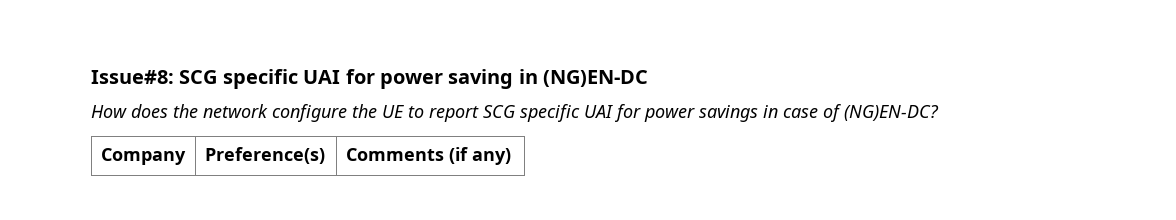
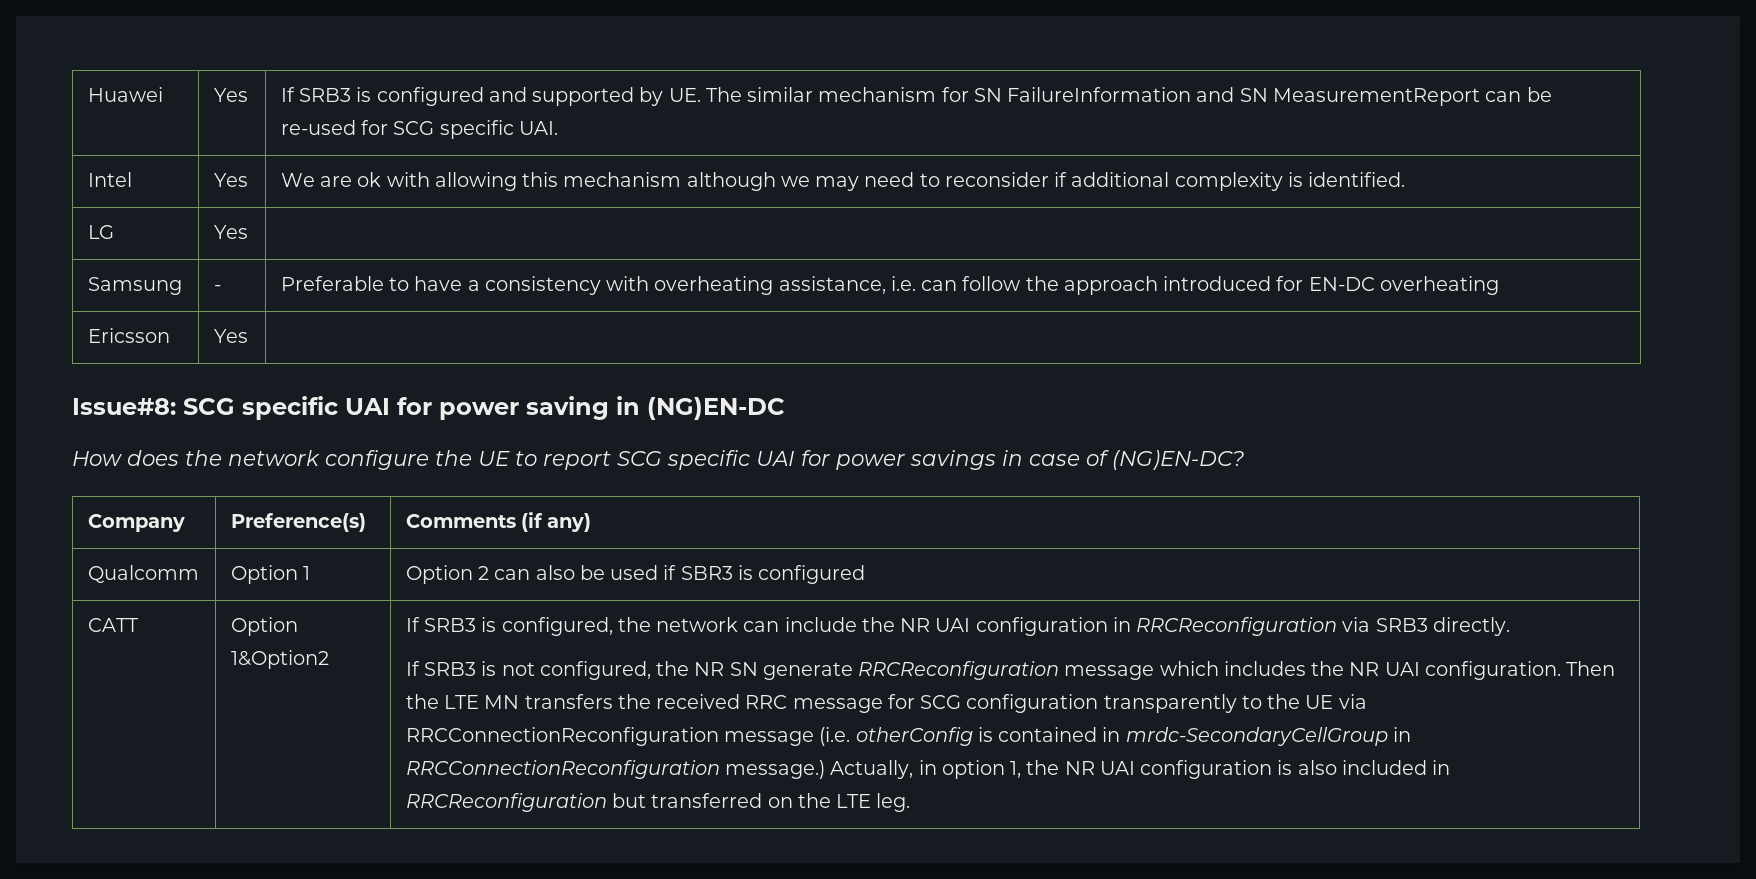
+ Huawei | Yes | If SRB3 is configured and supported by UE. The similar mechanism for SN FailureInformation and SN MeasurementReport can be re-used for SCG specific UAI.
+ Intel | Yes | We are ok with allowing this mechanism although we may need to reconsider if additional complexity is identified.
+ LG | Yes |
+ Samsung | - | Preferable to have a consistency with overheating assistance, i.e. can follow the approach introduced for EN-DC overheating
+ Ericsson | Yes |
+ Qualcomm | Option 1 | Option 2 can also be used if SBR3 is configured
+ CATT | Option 1&Option2 | If SRB3 is configured, the network can include the NR UAI configuration in RRCReconfiguration via SRB3 directly.
+ If SRB3 is not configured, the NR SN generate RRCReconfiguration message which includes the NR UAI configuration. Then the LTE MN transfers the received RRC message for SCG configuration transparently to the UE via RRCConnectionReconfiguration message (i.e. otherConfig is contained in mrdc-SecondaryCellGroup in RRCConnectionReconfiguration message.) Actually, in option 1, the NR UAI configuration is also included in RRCReconfiguration but transferred on the LTE leg.

